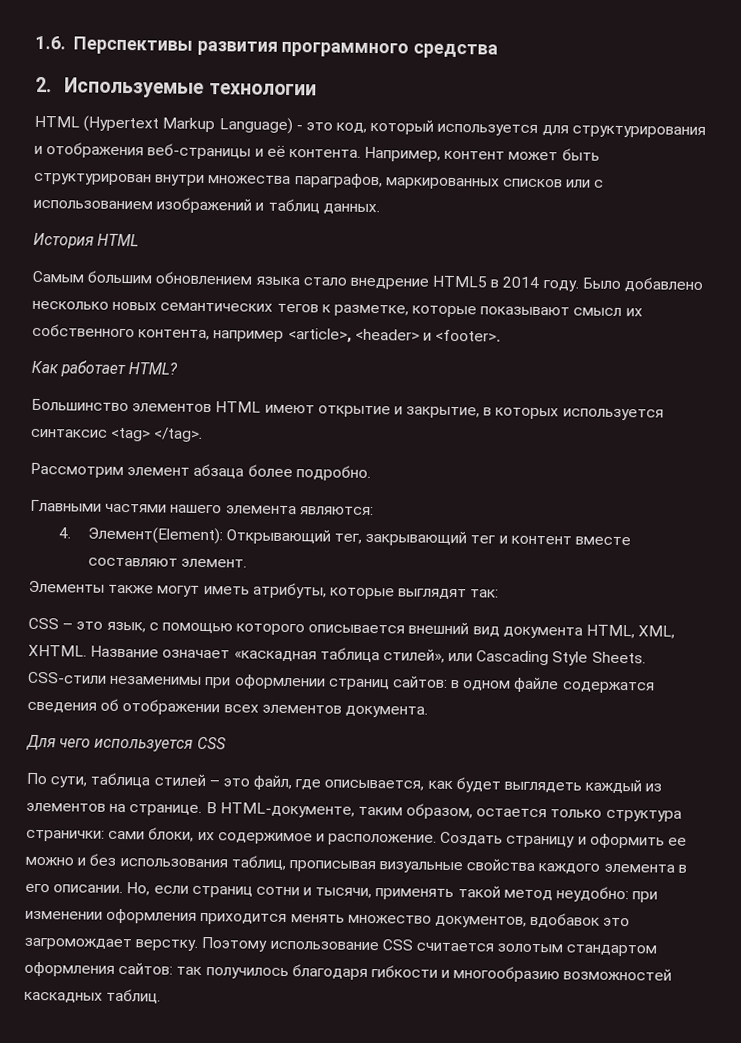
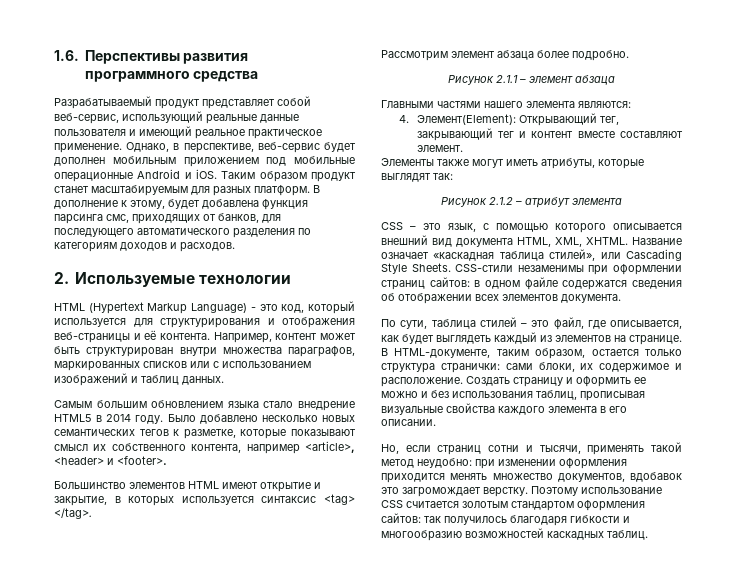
+ Разрабатываемый продукт представляет собой веб-сервис, использующий реальные данные пользователя и имеющий реальное практическое применение. Однако, в перспективе, веб-сервис будет дополнен мобильным приложением под мобильные операционные Android и iOS. Таким образом продукт станет масштабируемым для разных платформ. В дополнение к этому, будет добавлена функция парсинга смс, приходящих от банков, для последующего автоматического разделения по категориям доходов и расходов.
- История HTML
- Как работает HTML?
+ Рисунок 2.1.1 – элемент абзаца
+ Рисунок 2.1.2 – атрибут элемента
- Для чего используется CSS
- Создать страницу и оформить ее можно и без использования таблиц, прописывая визуальные свойства каждого элемента в его описании. Но, если страниц сотни и тысячи, применять такой метод неудобно: при изменении оформления приходится менять множество документов, вдобавок это загромождает верстку.
+ Создать страницу и оформить ее можно и без использования таблиц, прописывая визуальные свойства каждого элемента в его описании.
+ Но, если страниц сотни и тысячи, применять такой метод неудобно: при изменении оформления приходится менять множество документов, вдобавок это загромождает верстку.

